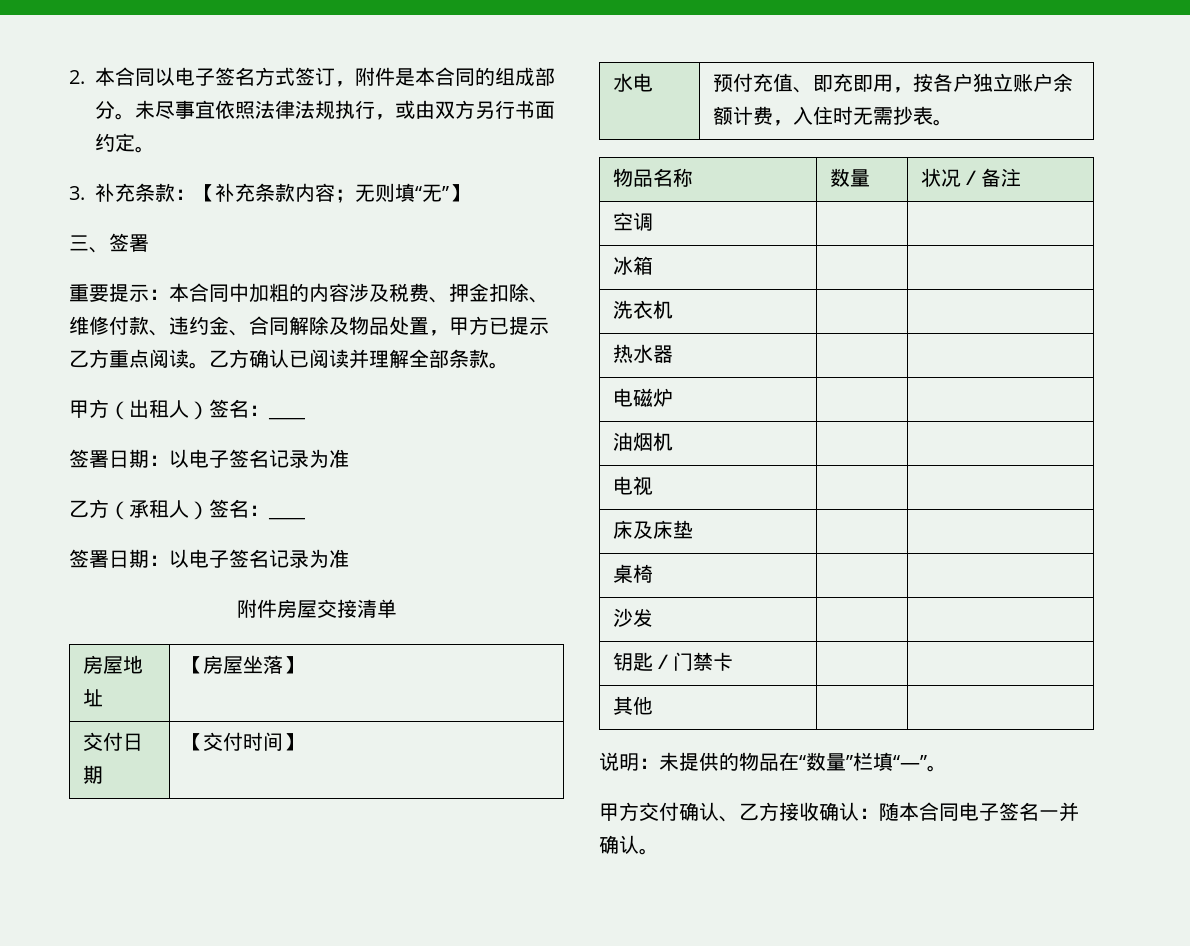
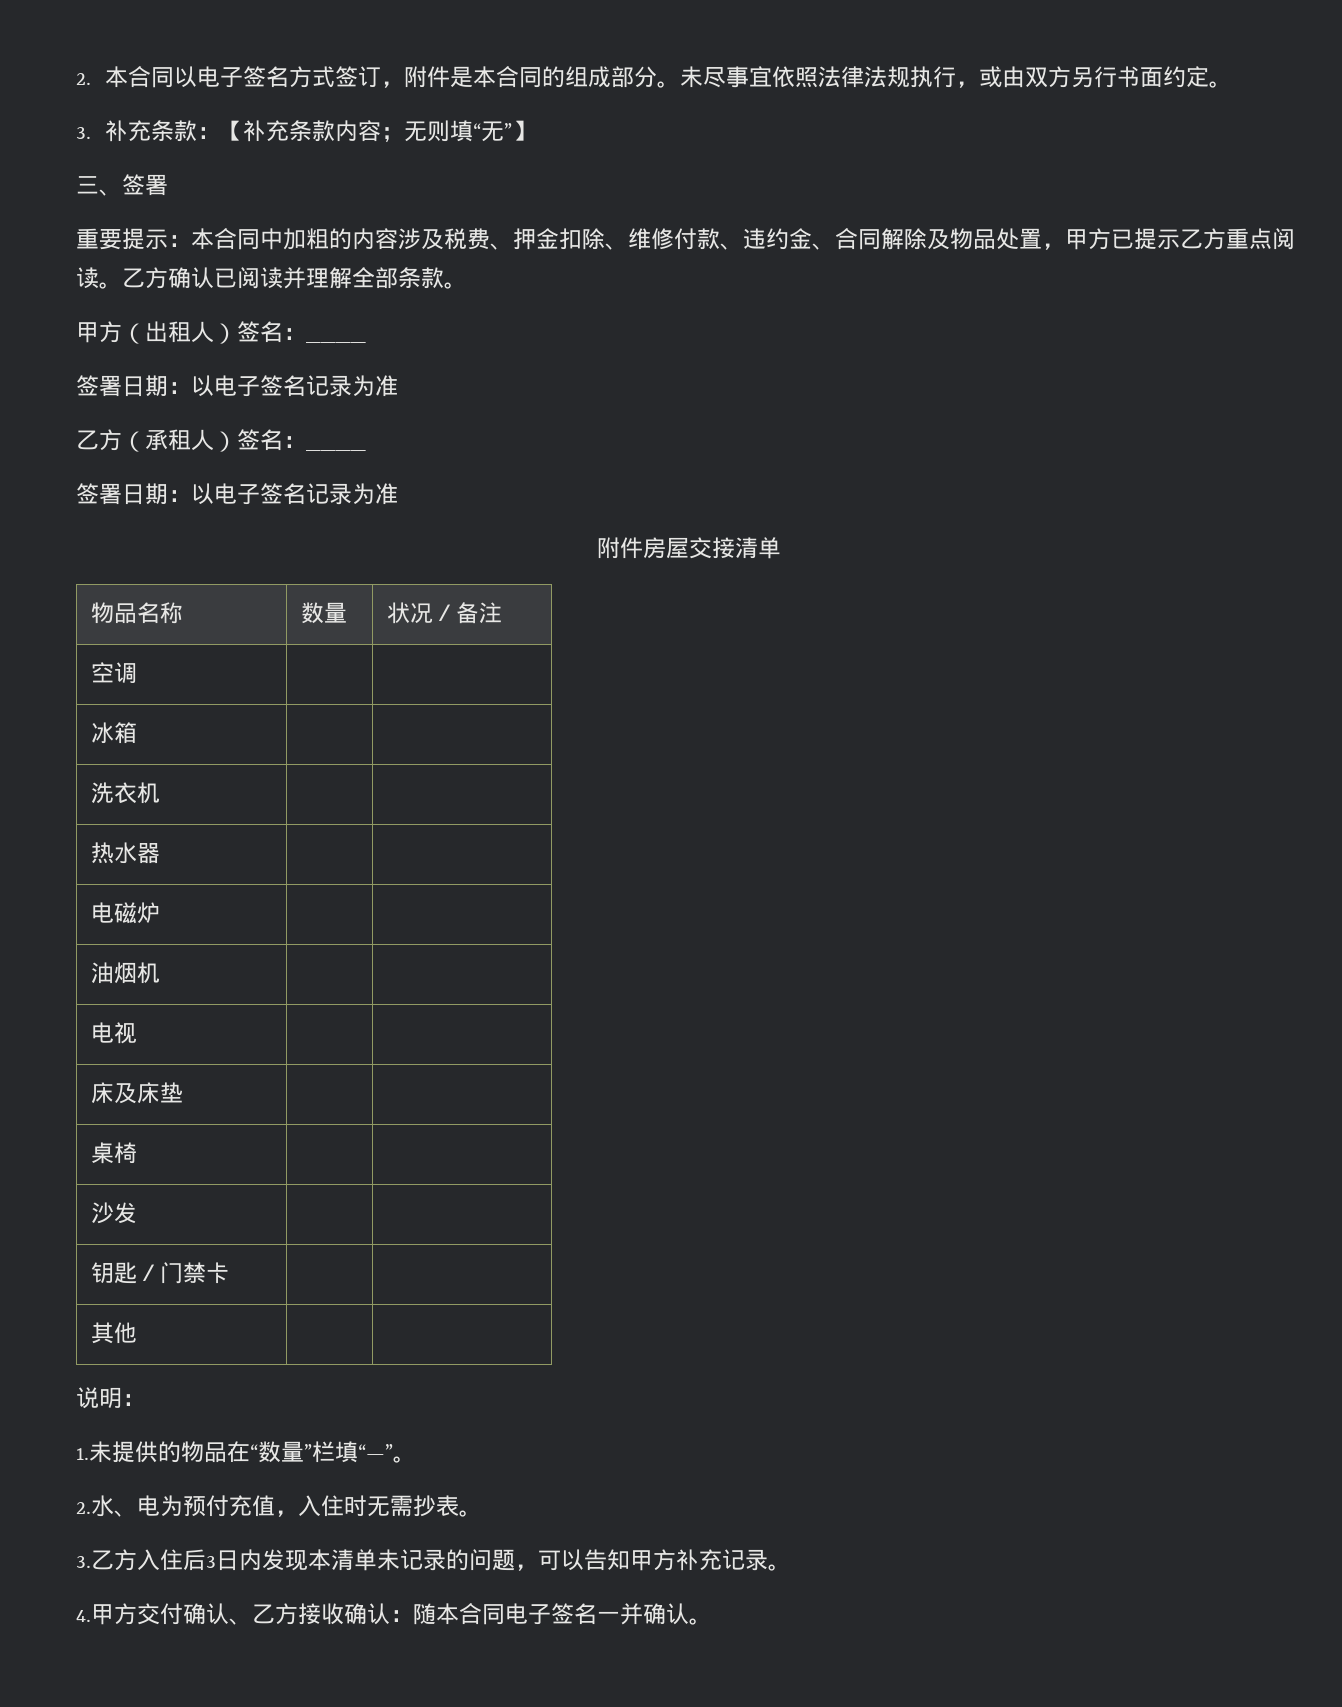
- 房屋地址 | 【房屋坐落】
- 交付日期 | 【交付时间】
- 水电 | 预付充值、即充即用，按各户独立账户余额计费，入住时无需抄表。
- 说明：未提供的物品在“数量”栏填“—”。
+ 说明：
+ 1.未提供的物品在“数量”栏填“—”。
- 甲方交付确认、乙方接收确认：随本合同电子签名一并确认。
+ 2.水、电为预付充值，入住时无需抄表。
+ 3.乙方入住后3日内发现本清单未记录的问题，可以告知甲方补充记录。
+ 4.甲方交付确认、乙方接收确认：随本合同电子签名一并确认。

